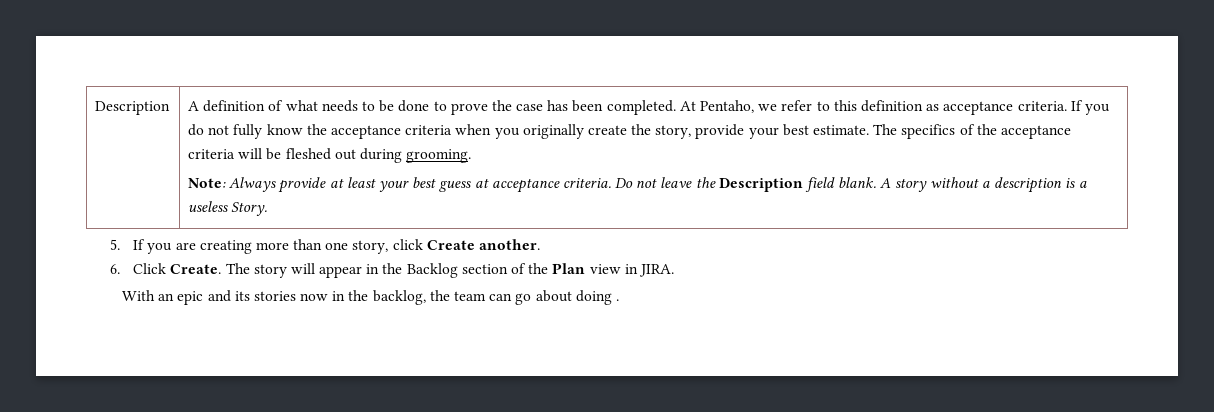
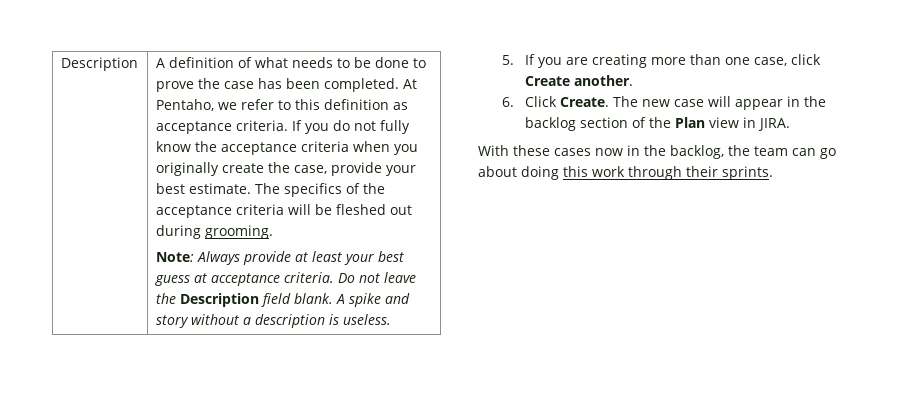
- If you do not fully know the acceptance criteria when you originally create the story, provide your best estimate.
+ If you do not fully know the acceptance criteria when you originally create the case, provide your best estimate.
- A story without a description is a useless Story.
+ A spike and story without a description is useless.
- 5. If you are creating more than one story, click Create another.
+ 5. If you are creating more than one case, click Create another.
- The story will appear in the Backlog section of the Plan view in JIRA.
+ The new case will appear in the backlog section of the Plan view in JIRA.
- With an epic and its stories now in the backlog, the team can go about doing .
+ With these cases now in the backlog, the team can go about doing this work through their sprints.

